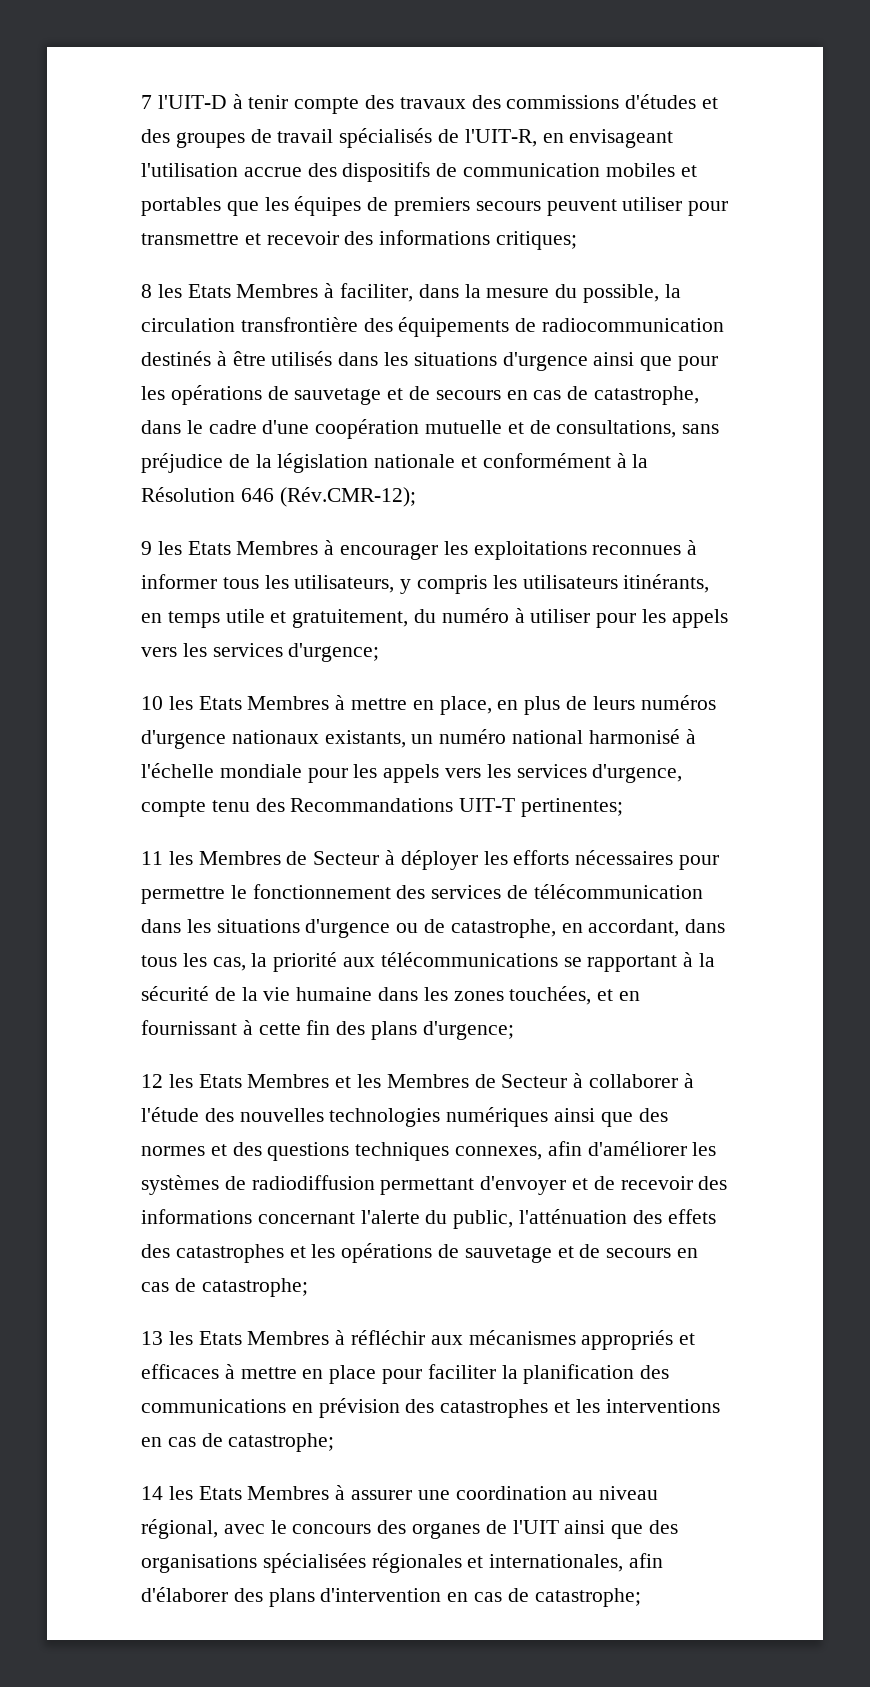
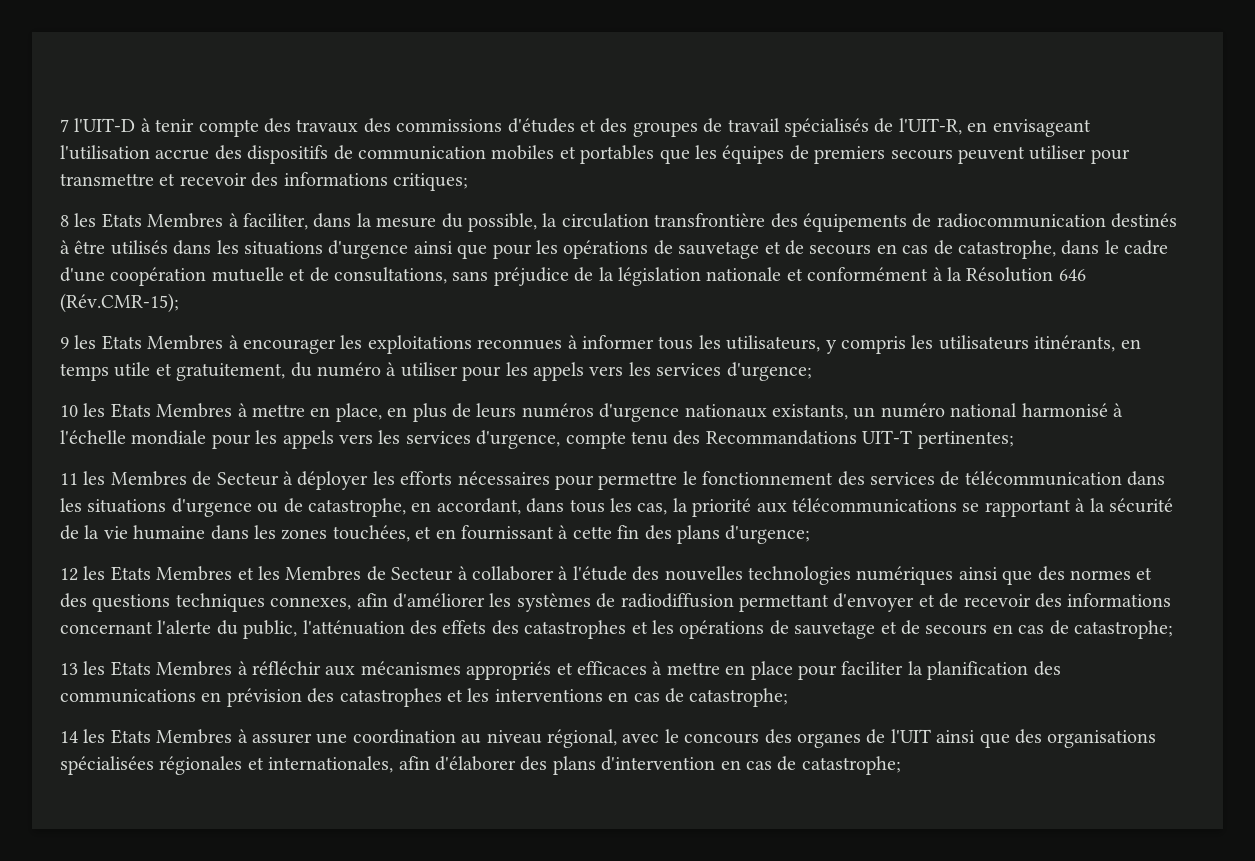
- 8 les Etats Membres à faciliter, dans la mesure du possible, la circulation transfrontière des équipements de radiocommunication destinés à être utilisés dans les situations d'urgence ainsi que pour les opérations de sauvetage et de secours en cas de catastrophe, dans le cadre d'une coopération mutuelle et de consultations, sans préjudice de la législation nationale et conformément à la Résolution 646 (Rév.CMR-12);
+ 8 les Etats Membres à faciliter, dans la mesure du possible, la circulation transfrontière des équipements de radiocommunication destinés à être utilisés dans les situations d'urgence ainsi que pour les opérations de sauvetage et de secours en cas de catastrophe, dans le cadre d'une coopération mutuelle et de consultations, sans préjudice de la législation nationale et conformément à la Résolution 646 (Rév.CMR-15);

